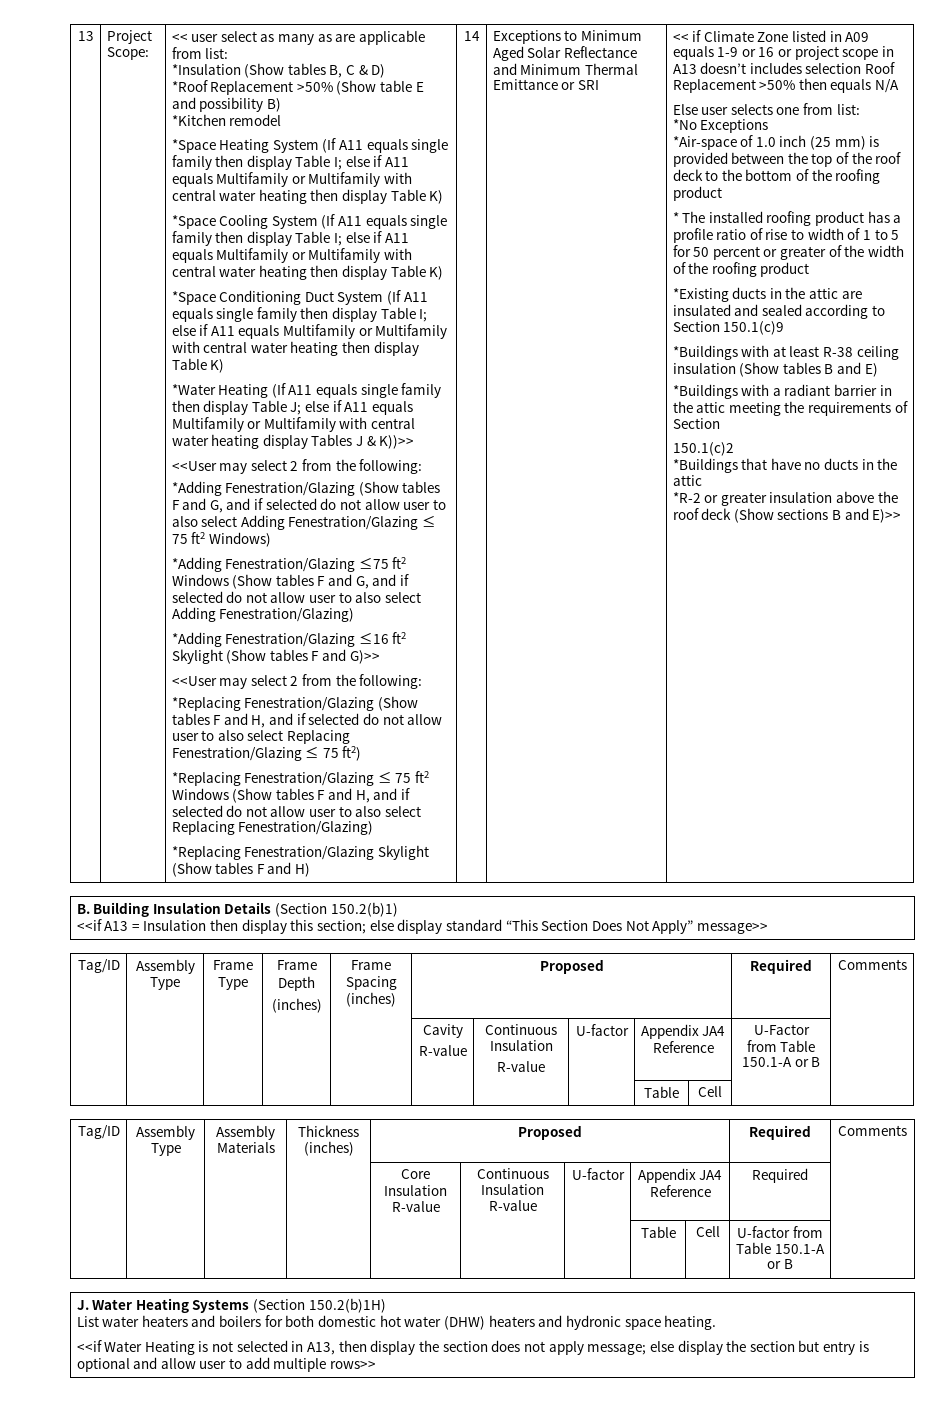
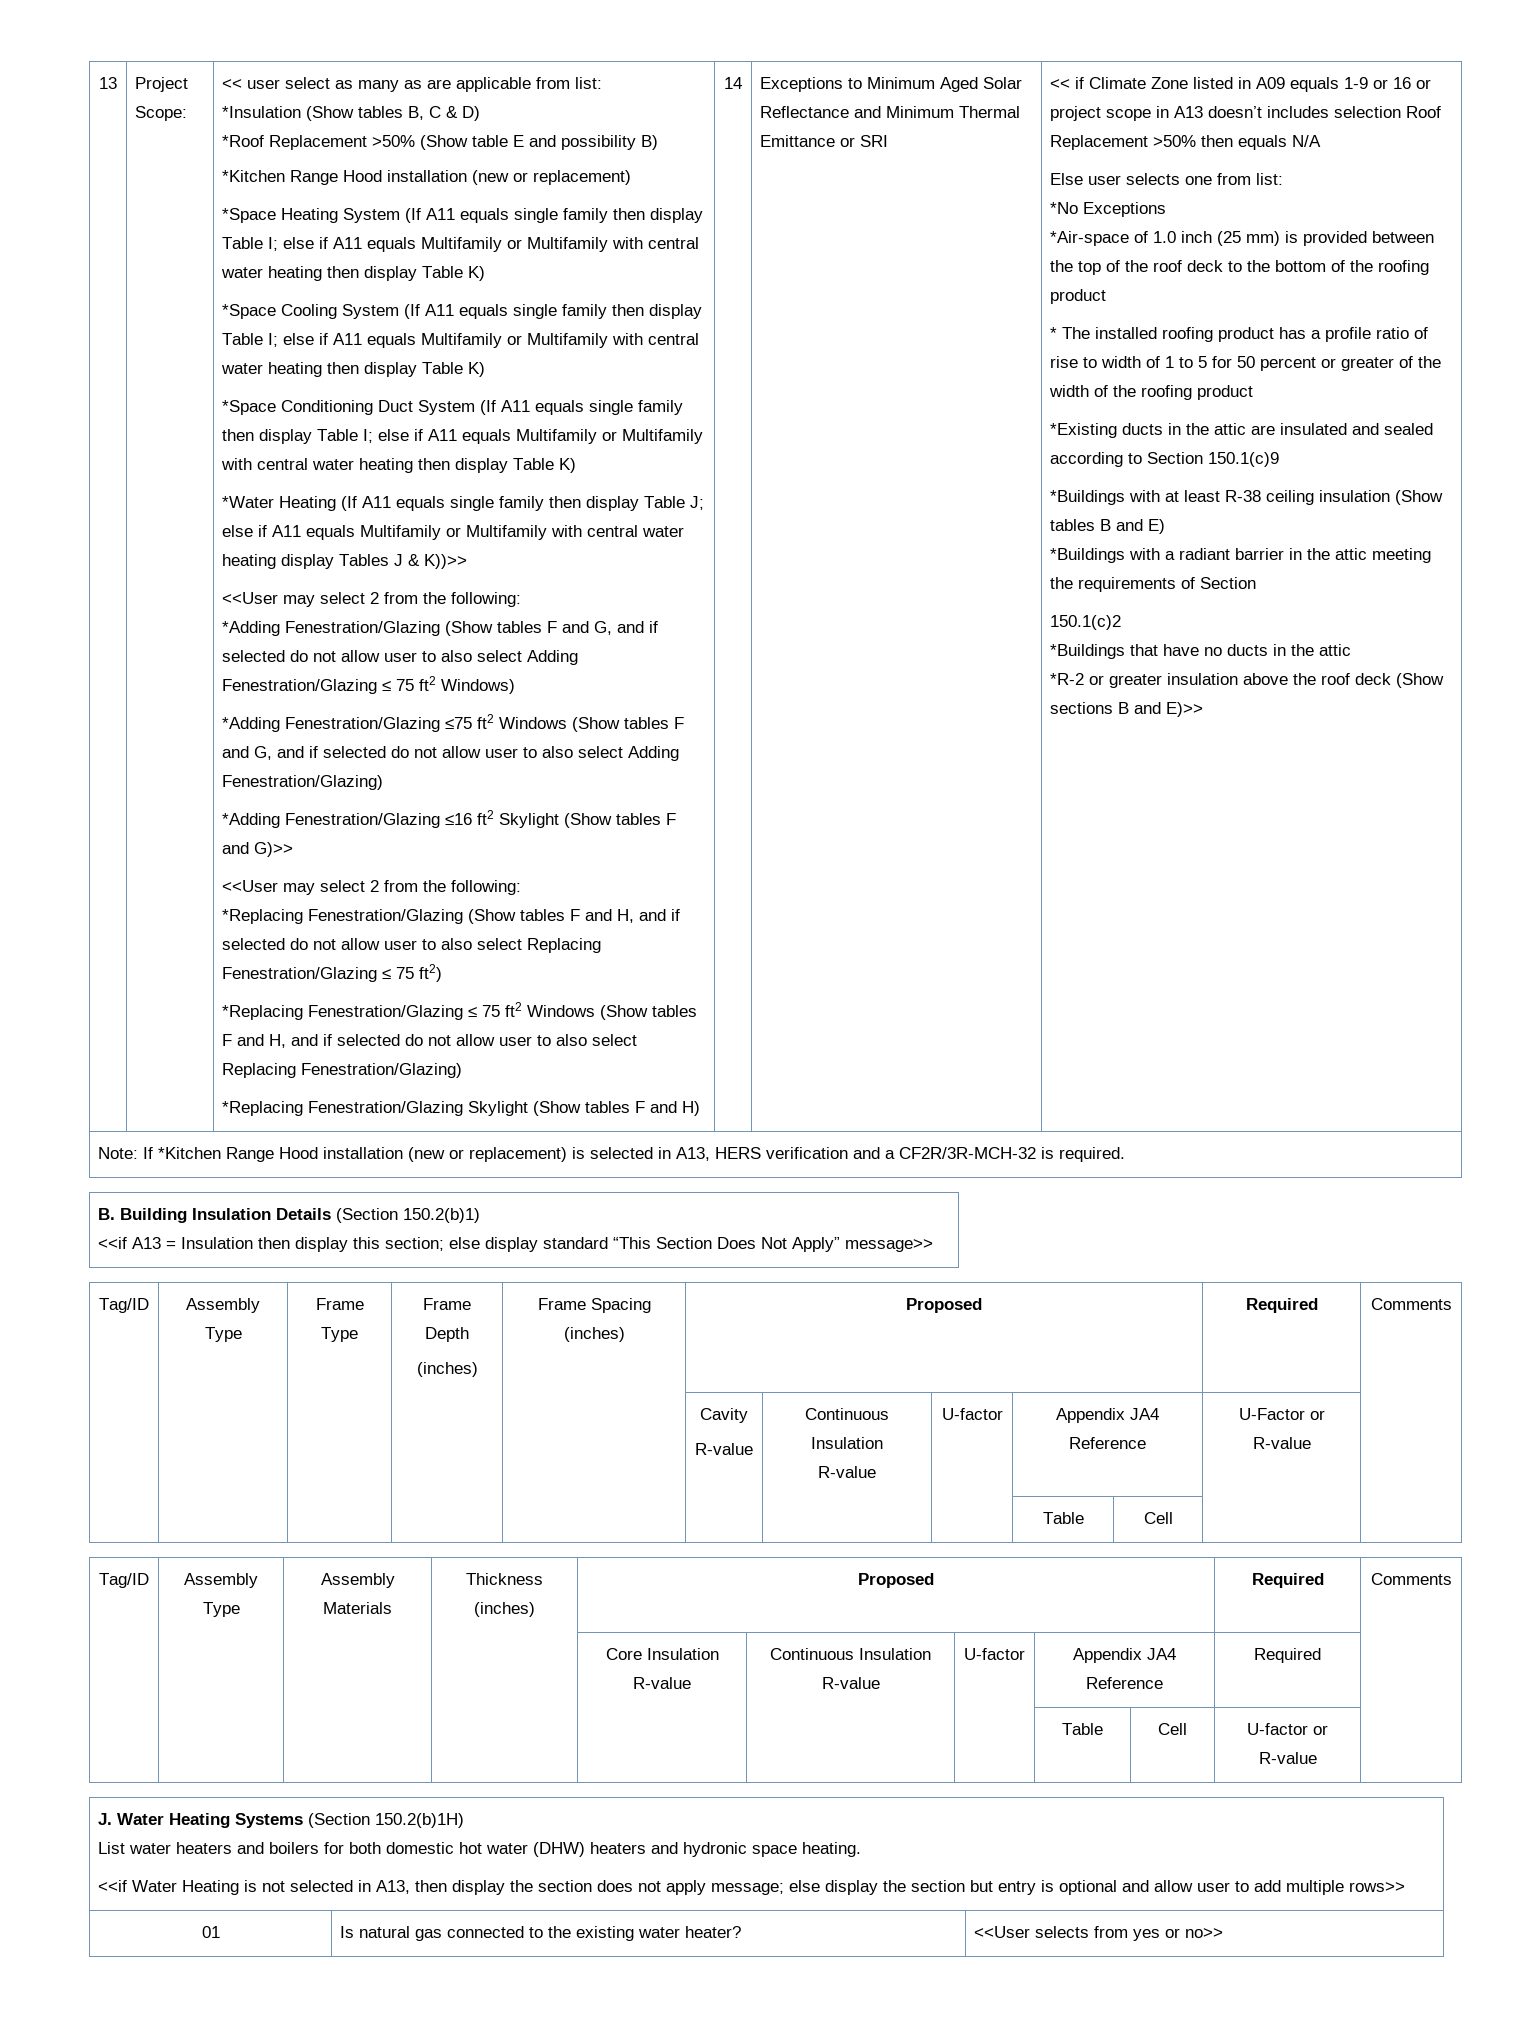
  *Roof Replacement >50% (Show table E and possibility B)
- *Kitchen remodel
+ *Kitchen Range Hood installation (new or replacement)
+ Note: If *Kitchen Range Hood installation (new or replacement) is selected in A13, HERS verification and a CF2R/3R-MCH-32 is required.
  | | | | | Cavity
  R-value | Continuous Insulation
- R-value | U-factor | Appendix JA4 Reference | U-Factor from Table 150.1-A or B |
+ R-value | U-factor | Appendix JA4 Reference | U-Factor or R-value |
- | | | | | | | Table | Cell | U-factor from Table 150.1-A or B |
+ | | | | | | | Table | Cell | U-factor or R-value |
+ 01 | Is natural gas connected to the existing water heater? | <<User selects from yes or no>>

